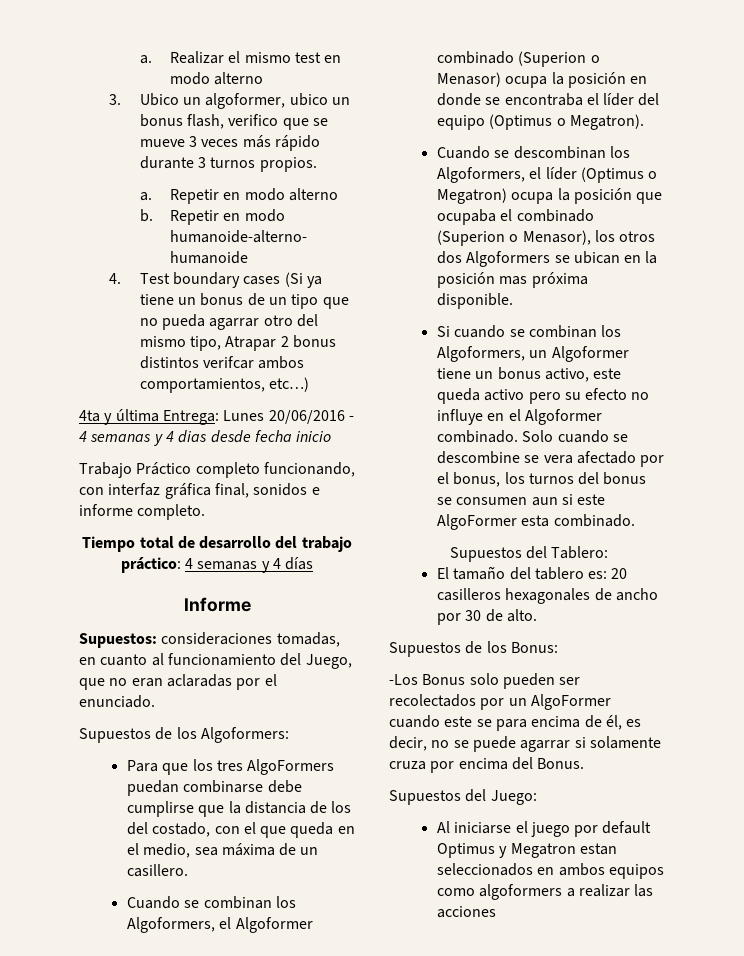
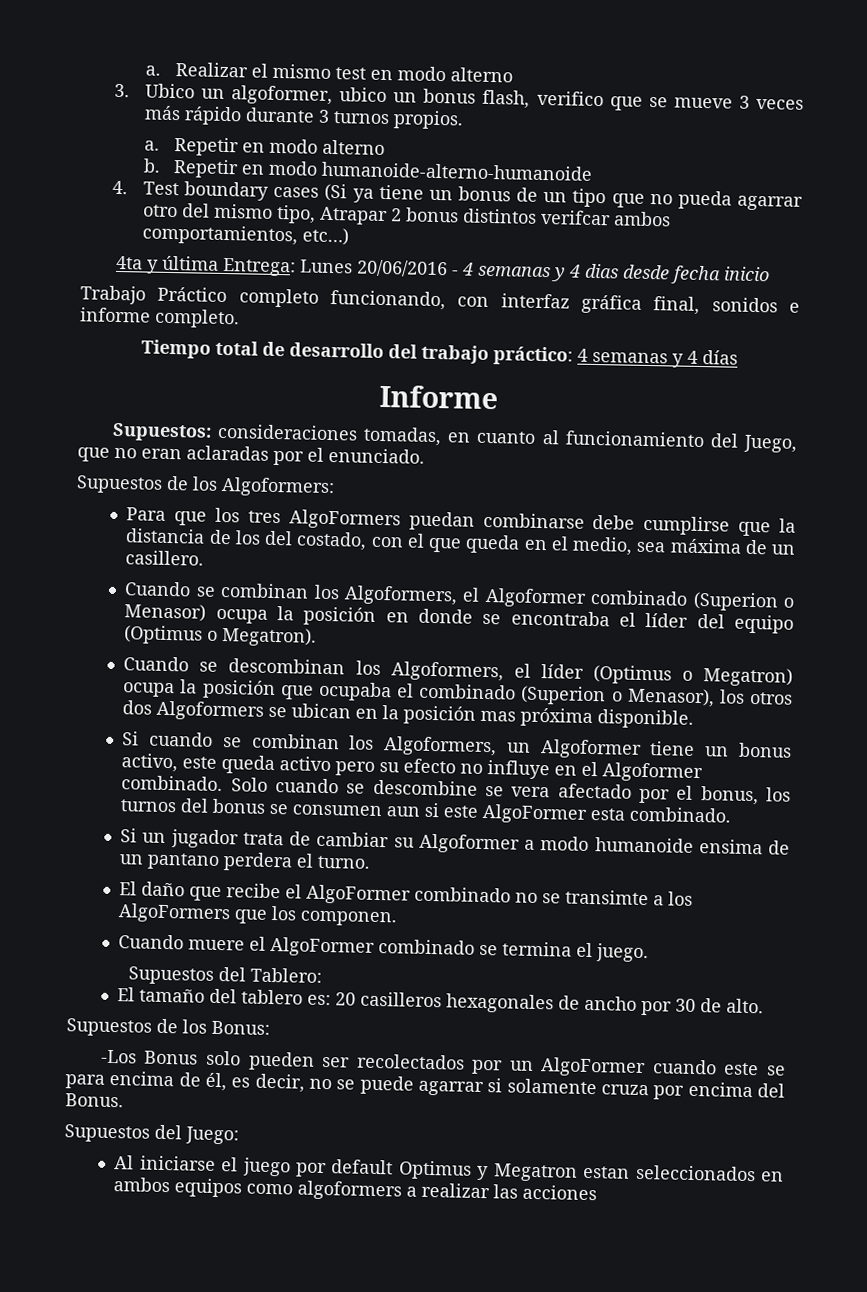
+ Si un jugador trata de cambiar su Algoformer a modo humanoide ensima de un pantano perdera el turno.
+ El daño que recibe el AlgoFormer combinado no se transimte a los AlgoFormers que los componen.
+ Cuando muere el AlgoFormer combinado se termina el juego.

